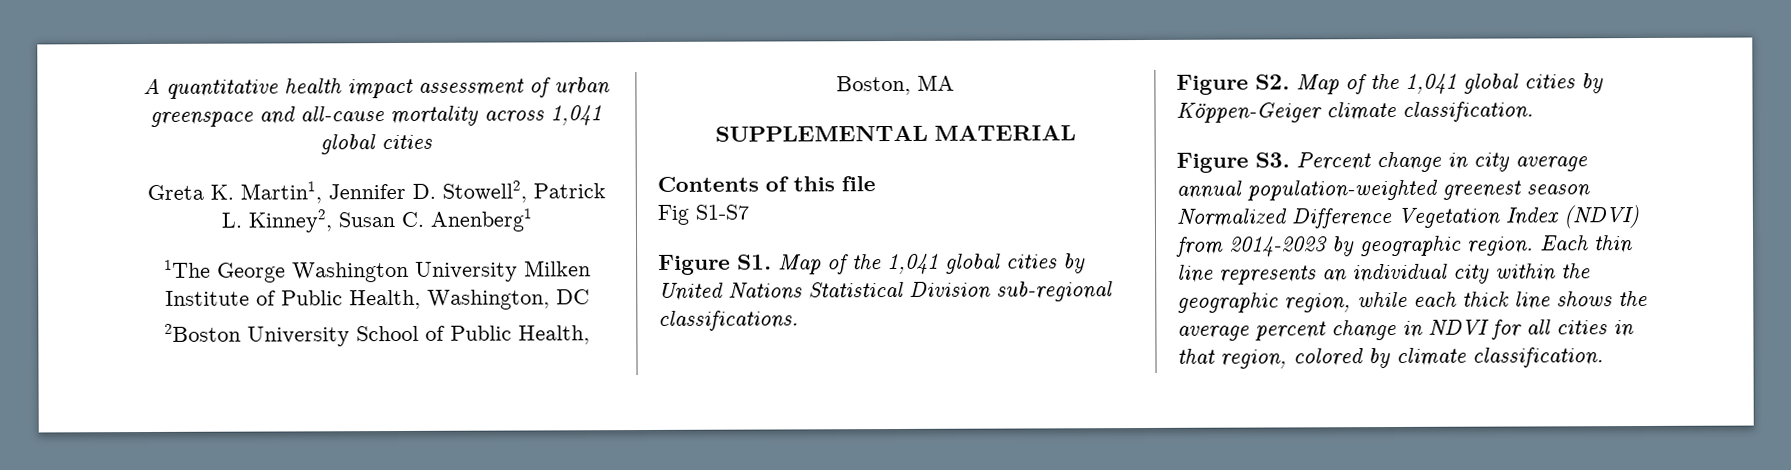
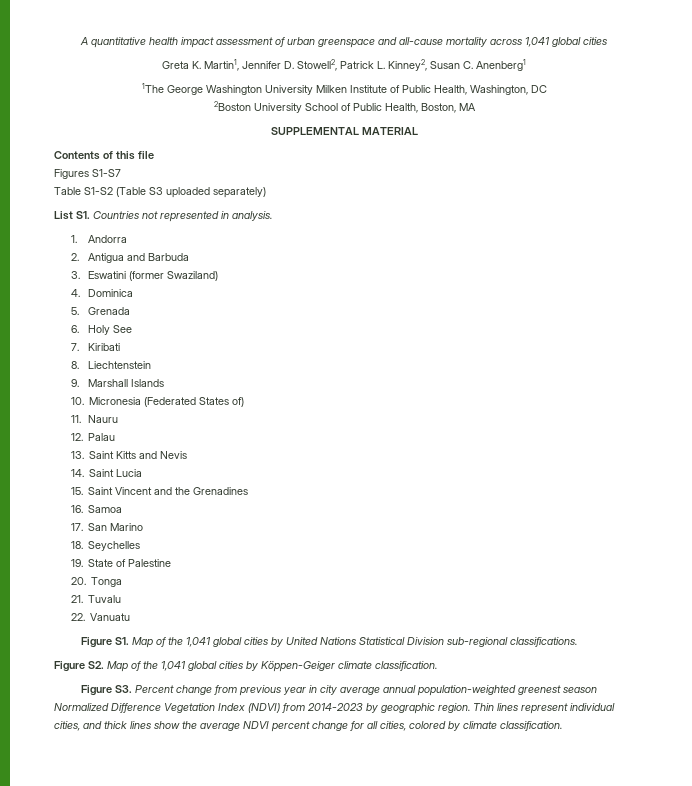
- Fig S1-S7
+ Figures S1-S7
+ Table S1-S2 (Table S3 uploaded separately)
+ List S1. Countries not represented in analysis.
+ 1. Andorra
+ 2. Antigua and Barbuda
+ 3. Eswatini (former Swaziland)
+ 4. Dominica
+ 5. Grenada
+ 6. Holy See
+ 7. Kiribati
+ 8. Liechtenstein
+ 9. Marshall Islands
+ 10. Micronesia (Federated States of)
+ 11. Nauru
+ 12. Palau
+ 13. Saint Kitts and Nevis
+ 14. Saint Lucia
+ 15. Saint Vincent and the Grenadines
+ 16. Samoa
+ 17. San Marino
+ 18. Seychelles
+ 19. State of Palestine
+ 20. Tonga
+ 21. Tuvalu
+ 22. Vanuatu
- Figure S3. Percent change in city average annual population-weighted greenest season Normalized Difference Vegetation Index (NDVI) from 2014-2023 by geographic region.
+ Figure S3. Percent change from previous year in city average annual population-weighted greenest season Normalized Difference Vegetation Index (NDVI) from 2014-2023 by geographic region.
- Each thin line represents an individual city within the geographic region, while each thick line shows the average percent change in NDVI for all cities in that region, colored by climate classification.
+ Thin lines represent individual cities, and thick lines show the average NDVI percent change for all cities, colored by climate classification.

